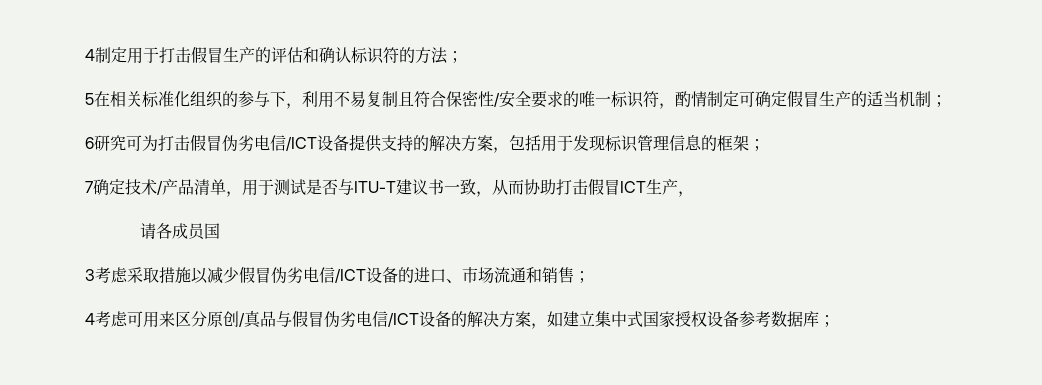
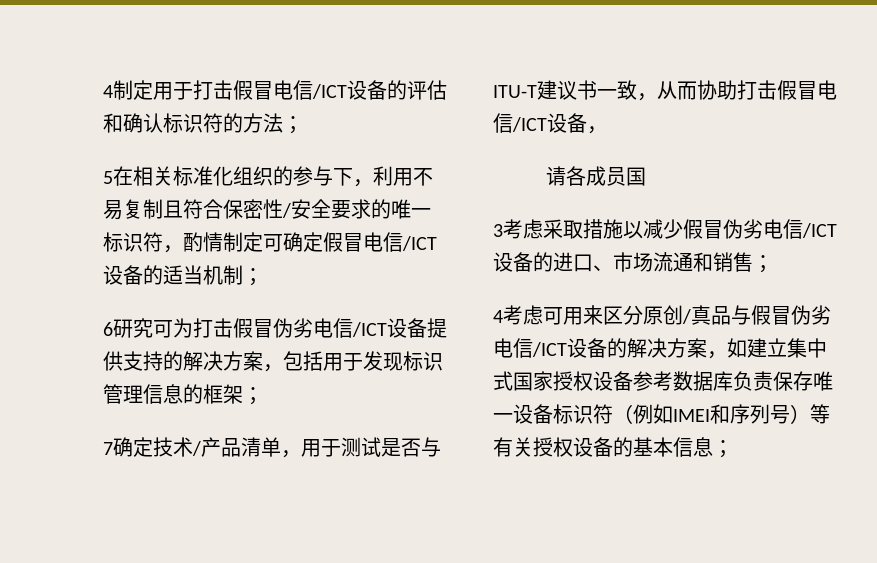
- 4制定用于打击假冒生产的评估和确认标识符的方法；
+ 4制定用于打击假冒电信/ICT设备的评估和确认标识符的方法；
- 5在相关标准化组织的参与下，利用不易复制且符合保密性/安全要求的唯一标识符，酌情制定可确定假冒生产的适当机制；
+ 5在相关标准化组织的参与下，利用不易复制且符合保密性/安全要求的唯一标识符，酌情制定可确定假冒电信/ICT设备的适当机制；
- 7确定技术/产品清单，用于测试是否与ITU-T建议书一致，从而协助打击假冒ICT生产，
+ 7确定技术/产品清单，用于测试是否与ITU-T建议书一致，从而协助打击假冒电信/ICT设备，
- 4考虑可用来区分原创/真品与假冒伪劣电信/ICT设备的解决方案，如建立集中式国家授权设备参考数据库；
+ 4考虑可用来区分原创/真品与假冒伪劣电信/ICT设备的解决方案，如建立集中式国家授权设备参考数据库负责保存唯一设备标识符（例如IMEI和序列号）等有关授权设备的基本信息；

